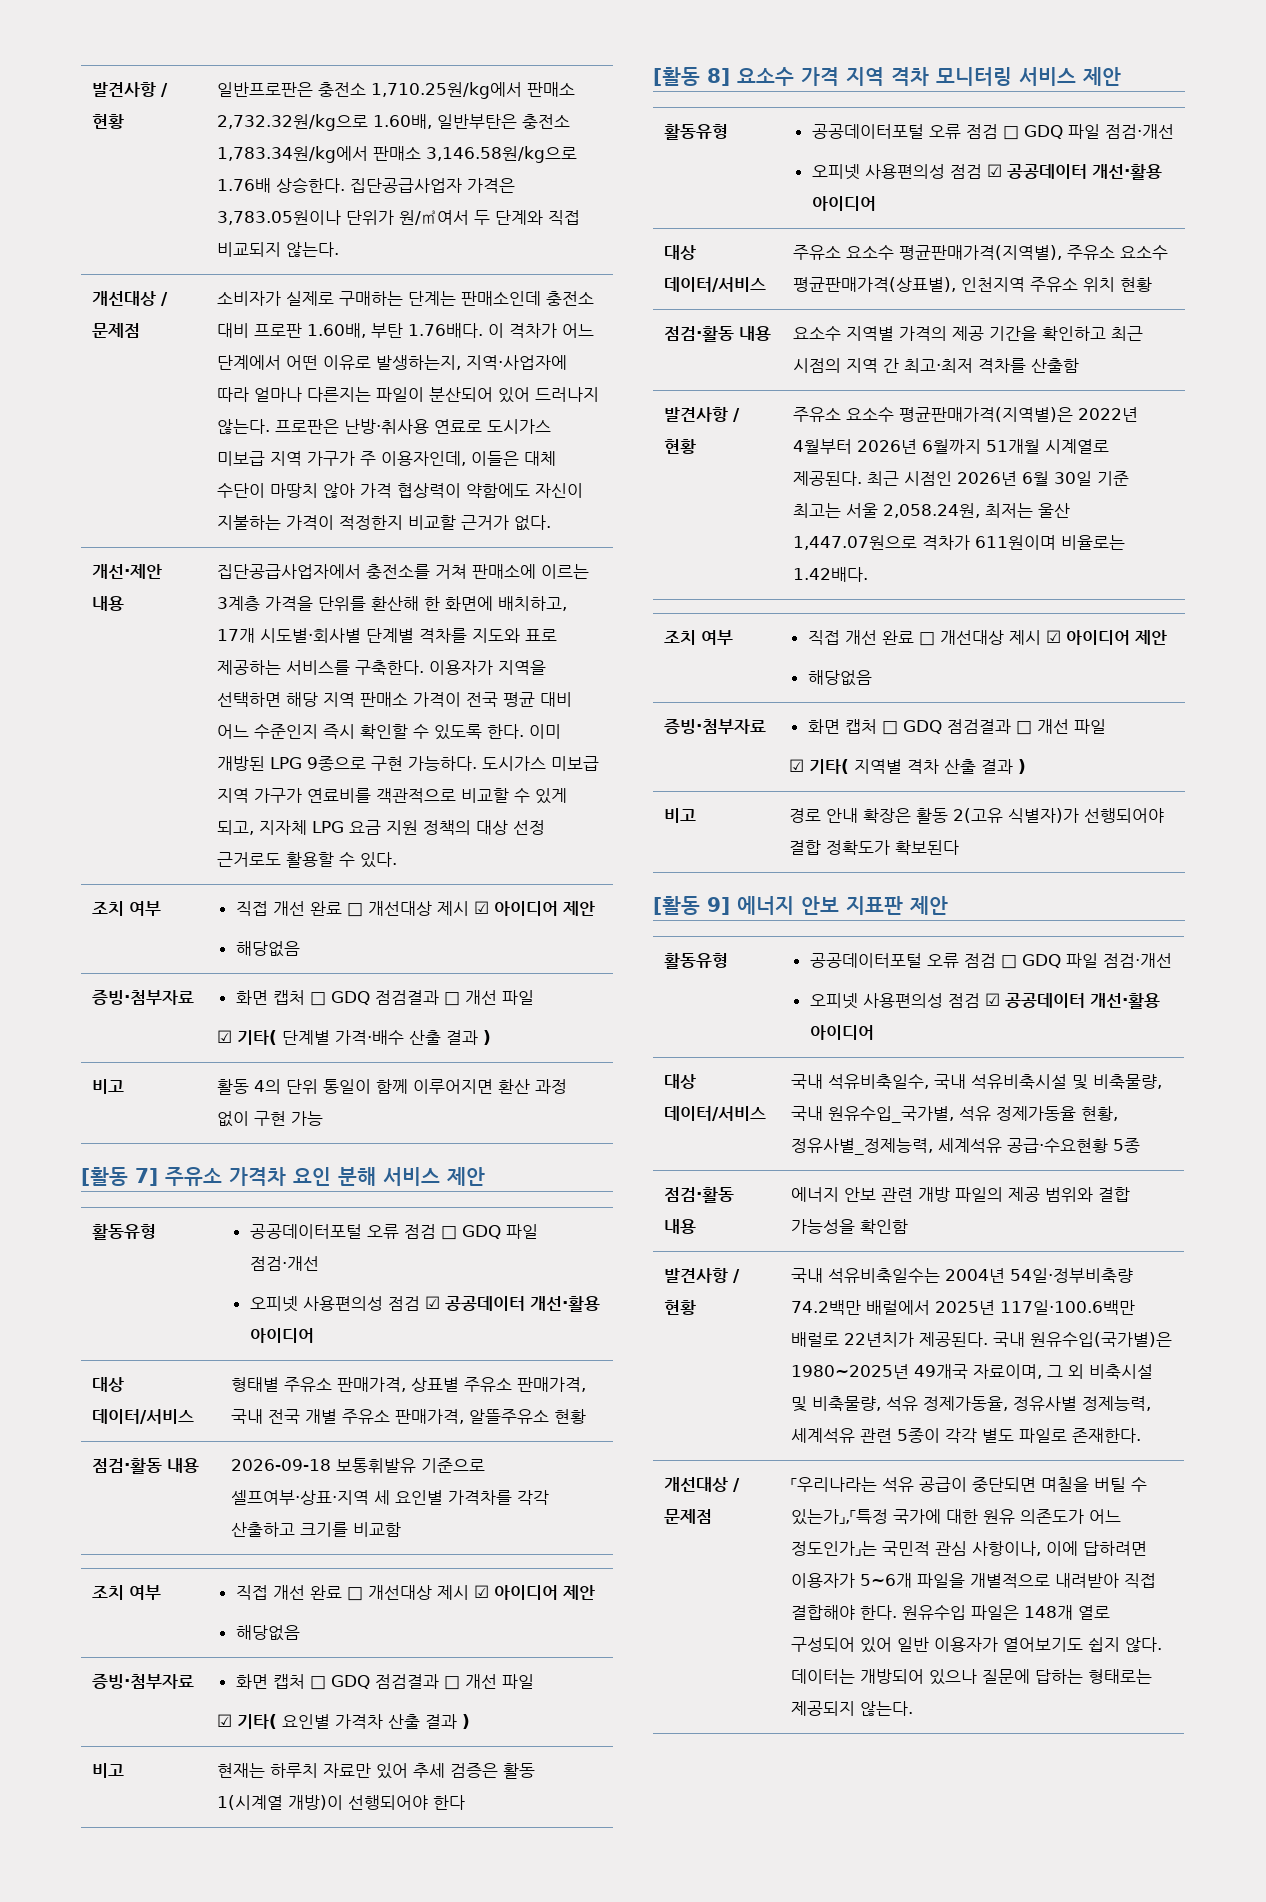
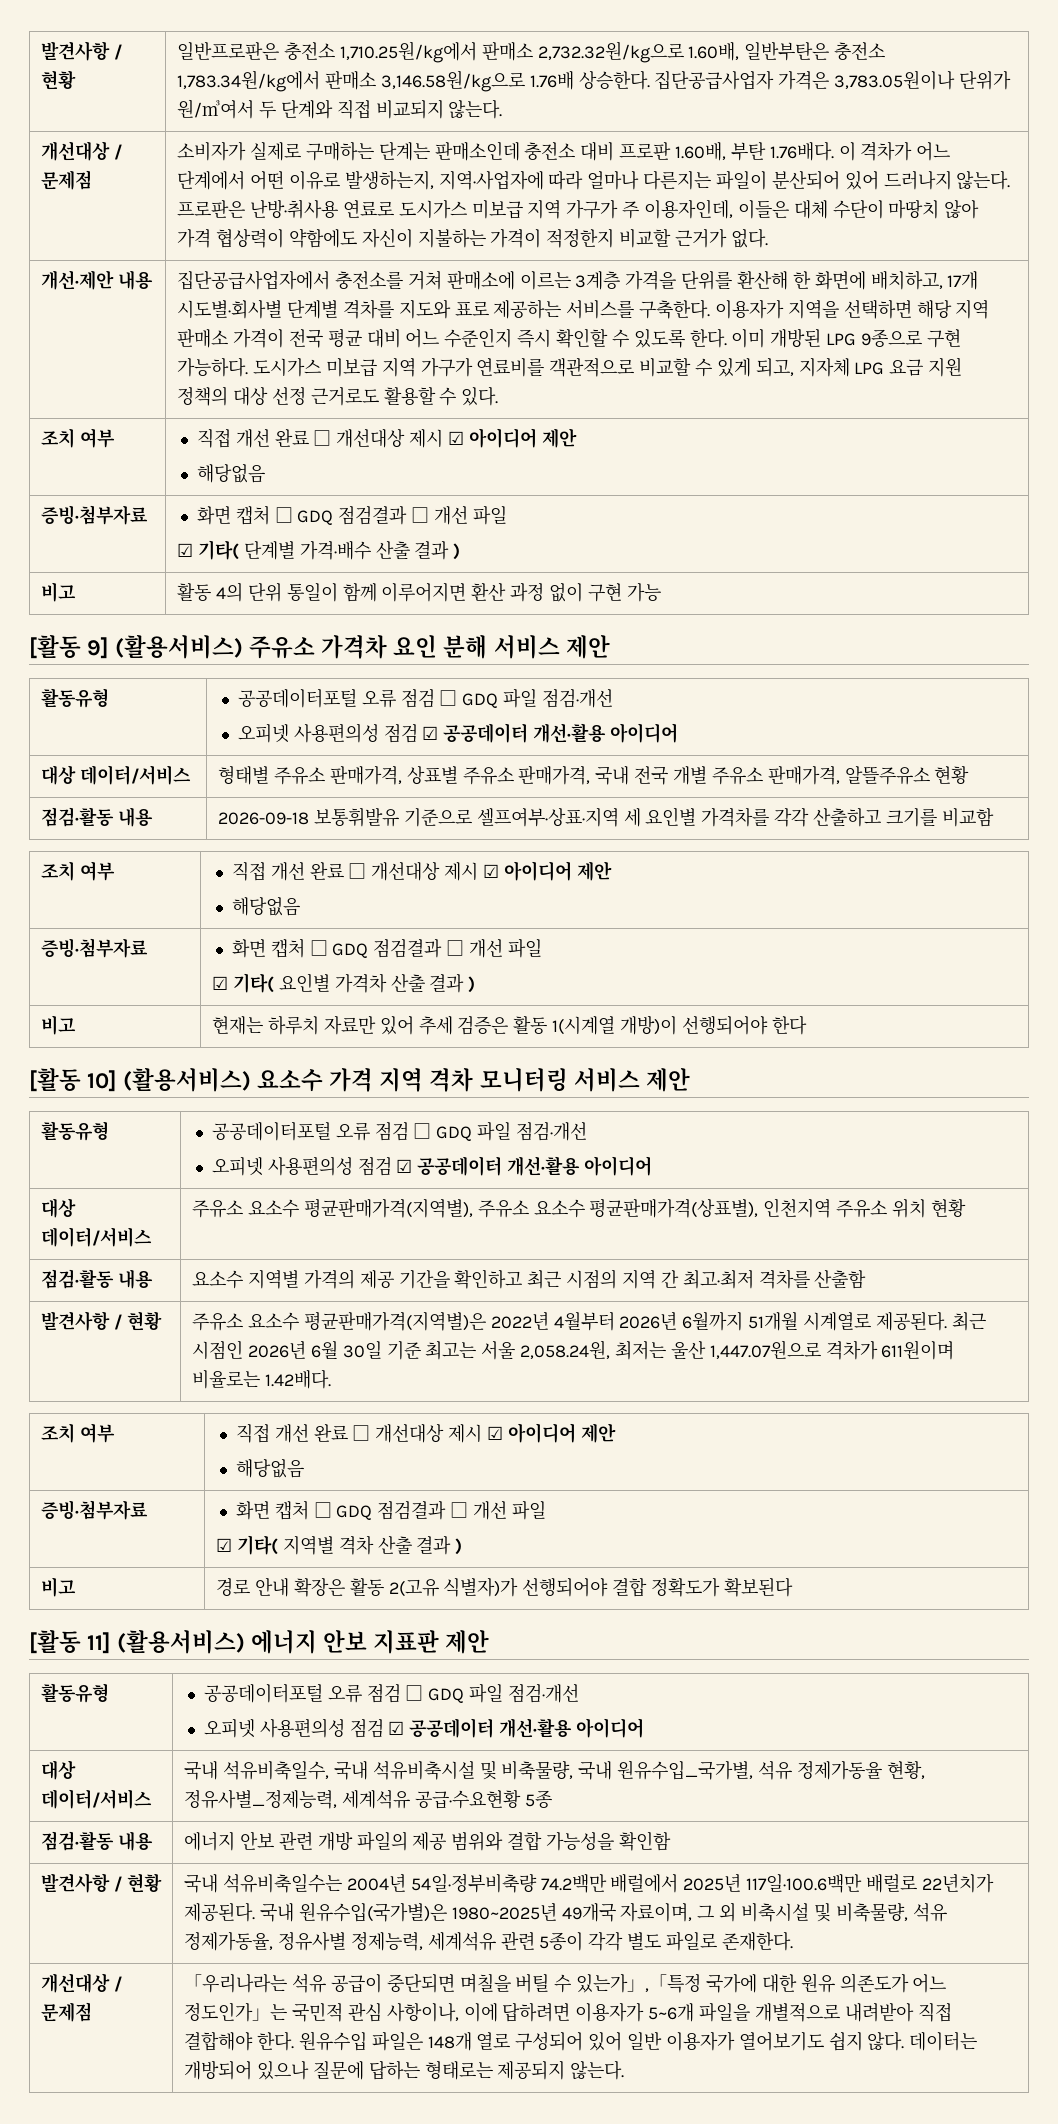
- [활동 7] 주유소 가격차 요인 분해 서비스 제안
+ [활동 9] (활용서비스) 주유소 가격차 요인 분해 서비스 제안
- [활동 8] 요소수 가격 지역 격차 모니터링 서비스 제안
+ [활동 10] (활용서비스) 요소수 가격 지역 격차 모니터링 서비스 제안
- [활동 9] 에너지 안보 지표판 제안
+ [활동 11] (활용서비스) 에너지 안보 지표판 제안

